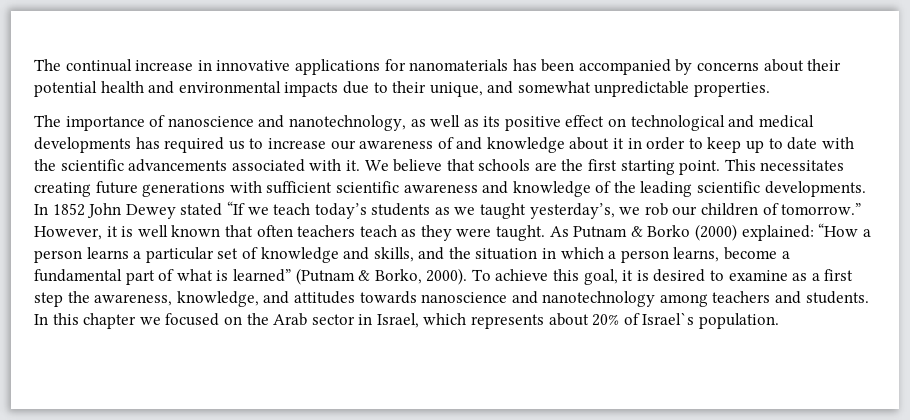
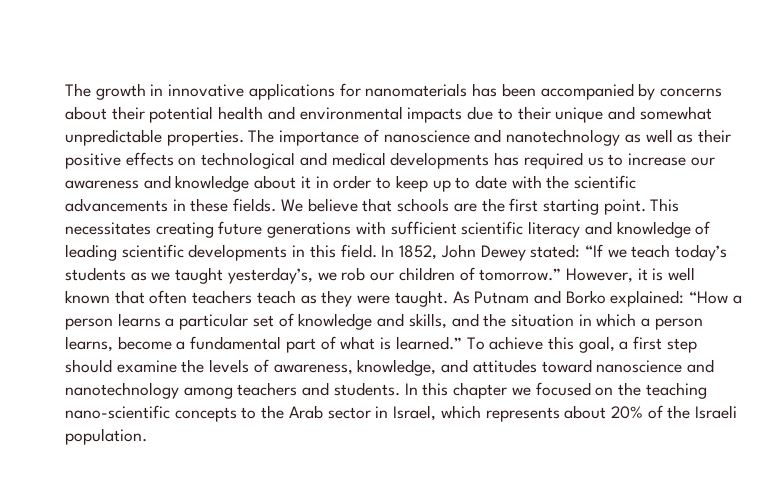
- The continual increase in innovative applications for nanomaterials has been accompanied by concerns about their potential health and environmental impacts due to their unique, and somewhat unpredictable properties.
- The importance of nanoscience and nanotechnology, as well as its positive effect on technological and medical developments has required us to increase our awareness of and knowledge about it in order to keep up to date with the scientific advancements associated with it.
+ The growth in innovative applications for nanomaterials has been accompanied by concerns about their potential health and environmental impacts due to their unique and somewhat unpredictable properties. The importance of nanoscience and nanotechnology as well as their positive effects on technological and medical developments has required us to increase our awareness and knowledge about it in order to keep up to date with the scientific advancements in these fields.
- This necessitates creating future generations with sufficient scientific awareness and knowledge of the leading scientific developments. In 1852 John Dewey stated “If we teach today’s students as we taught yesterday’s, we rob our children of tomorrow.”
+ This necessitates creating future generations with sufficient scientific literacy and knowledge of leading scientific developments in this field. In 1852, John Dewey stated: “If we teach today’s students as we taught yesterday’s, we rob our children of tomorrow.”
- As Putnam & Borko (2000) explained: “How a person learns a particular set of knowledge and skills, and the situation in which a person learns, become a fundamental part of what is learned” (Putnam & Borko, 2000). To achieve this goal, it is desired to examine as a first step the awareness, knowledge, and attitudes towards nanoscience and nanotechnology among teachers and students.
+ As Putnam and Borko explained: “How a person learns a particular set of knowledge and skills, and the situation in which a person learns, become a fundamental part of what is learned.” To achieve this goal, a first step should examine the levels of awareness, knowledge, and attitudes toward nanoscience and nanotechnology among teachers and students.
- In this chapter we focused on the Arab sector in Israel, which represents about 20% of Israel`s population.
+ In this chapter we focused on the teaching nano-scientific concepts to the Arab sector in Israel, which represents about 20% of the Israeli population.

